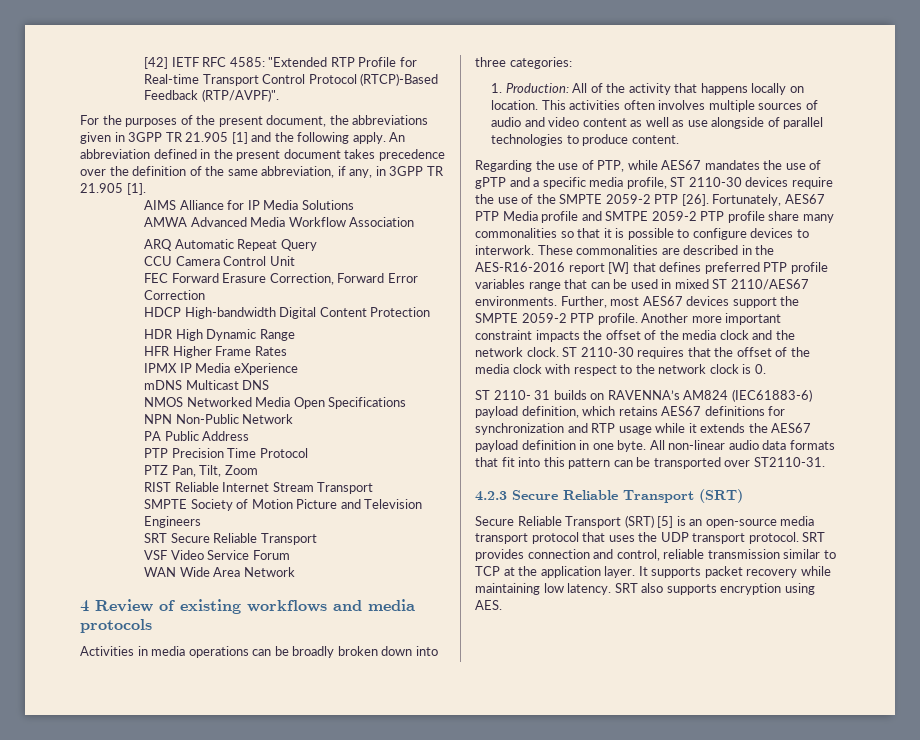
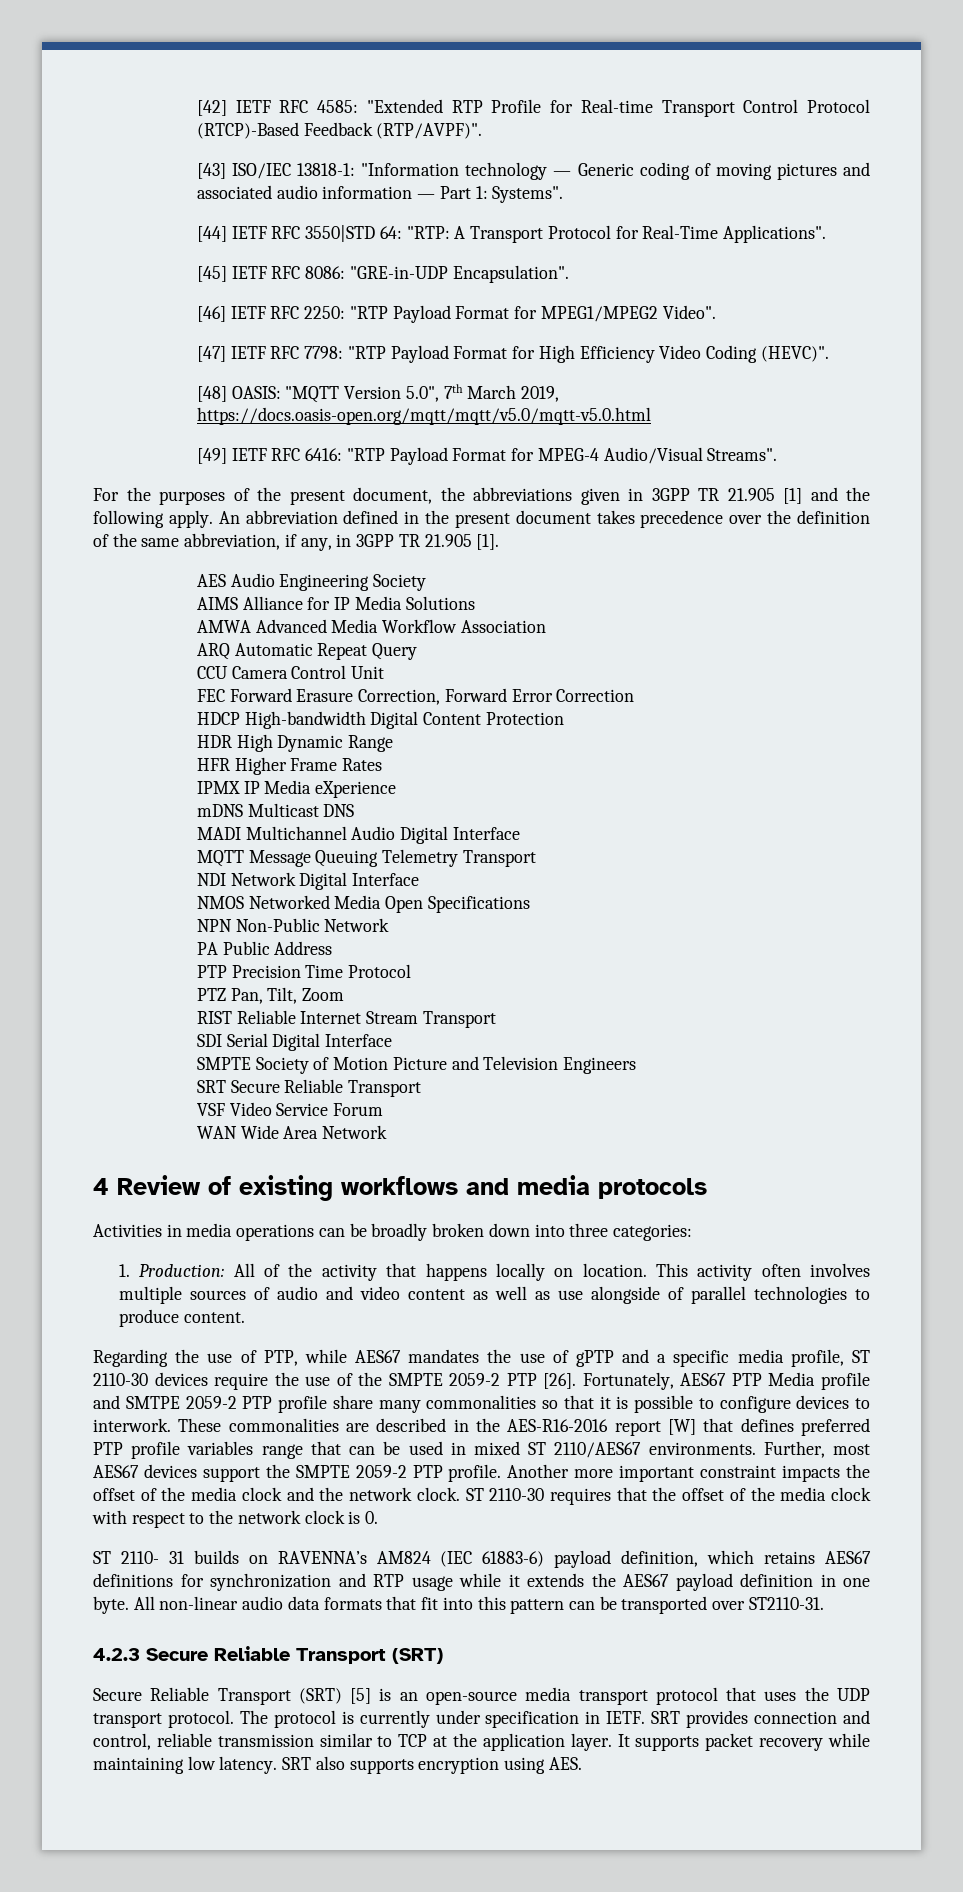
+ [43] ISO/IEC 13818-1: "Information technology — Generic coding of moving pictures and associated audio information — Part 1: Systems".
+ [44] IETF RFC 3550|STD 64: "RTP: A Transport Protocol for Real-Time Applications".
+ [45] IETF RFC 8086: "GRE-in-UDP Encapsulation".
+ [46] IETF RFC 2250: "RTP Payload Format for MPEG1/MPEG2 Video".
+ [47] IETF RFC 7798: "RTP Payload Format for High Efficiency Video Coding (HEVC)".
+ [48] OASIS: "MQTT Version 5.0", 7th March 2019, https://docs.oasis-open.org/mqtt/mqtt/v5.0/mqtt-v5.0.html
+ [49] IETF RFC 6416: "RTP Payload Format for MPEG-4 Audio/Visual Streams".
+ AES Audio Engineering Society
+ MADI Multichannel Audio Digital Interface
+ MQTT Message Queuing Telemetry Transport
+ NDI Network Digital Interface
+ SDI Serial Digital Interface
- This activities often involves multiple sources of audio and video content as well as use alongside of parallel technologies to produce content.
+ This activity often involves multiple sources of audio and video content as well as use alongside of parallel technologies to produce content.
- ST 2110- 31 builds on RAVENNA’s AM824 (IEC61883-6) payload definition, which retains AES67 definitions for synchronization and RTP usage while it extends the AES67 payload definition in one byte.
+ ST 2110- 31 builds on RAVENNA’s AM824 (IEC 61883-6) payload definition, which retains AES67 definitions for synchronization and RTP usage while it extends the AES67 payload definition in one byte.
+ The protocol is currently under specification in IETF.

